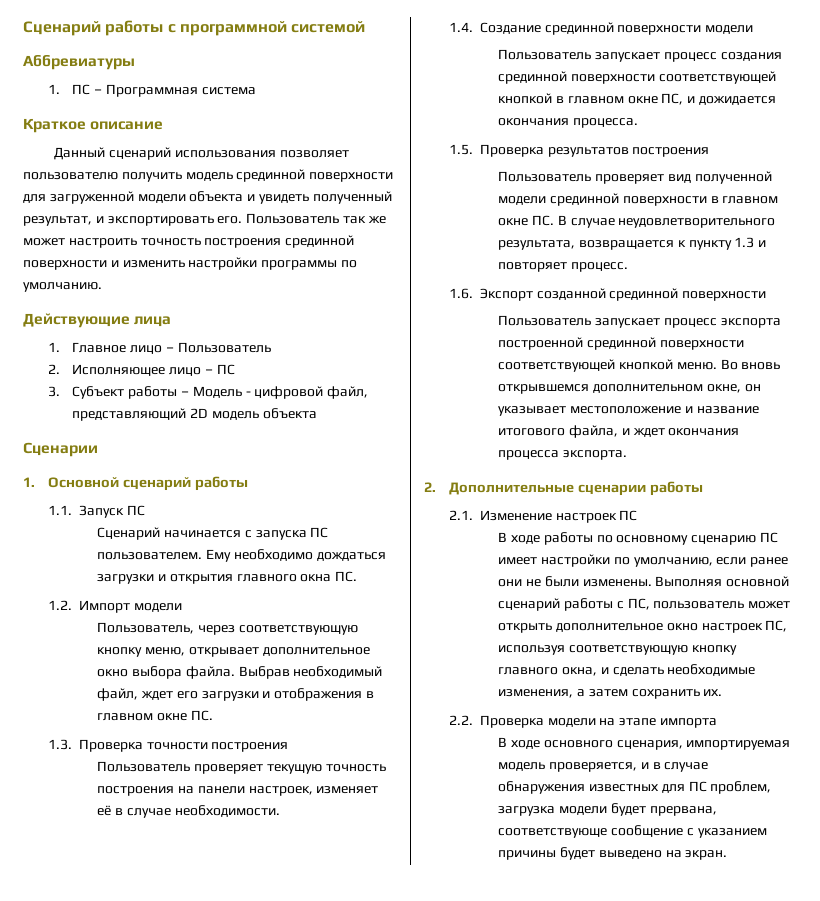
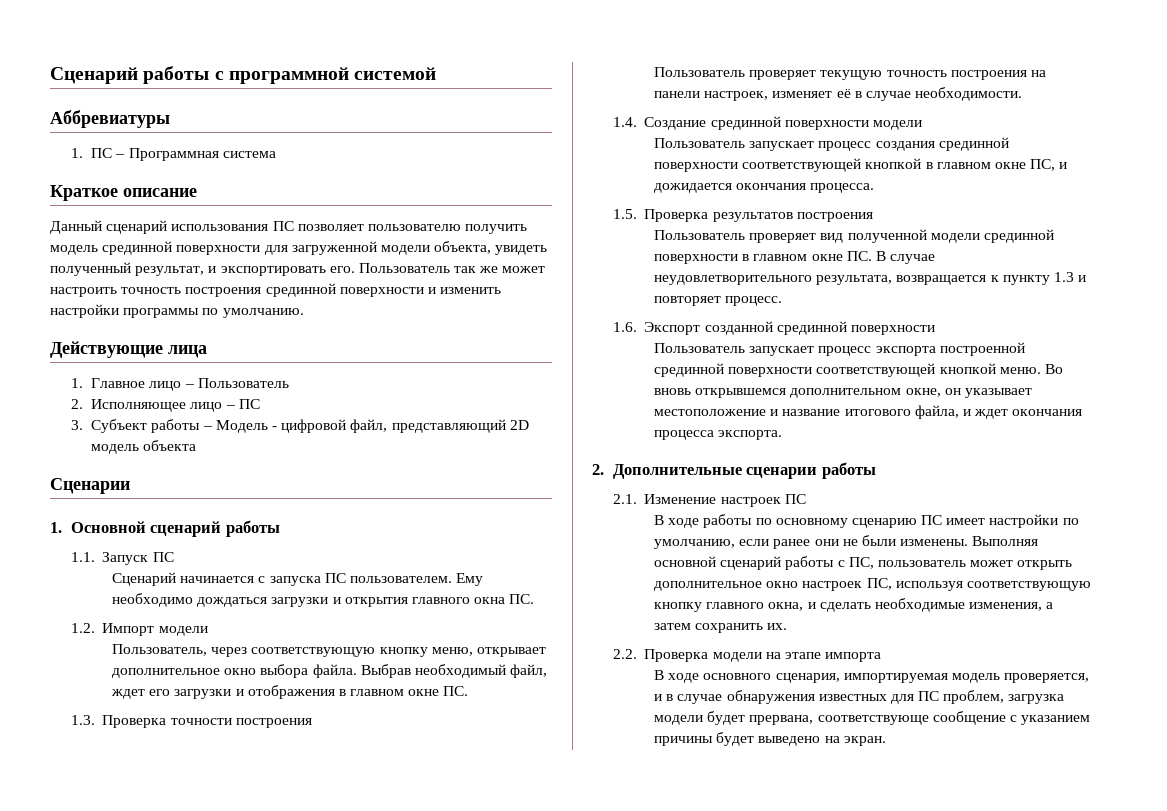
- Данный сценарий использования позволяет пользователю получить модель срединной поверхности для загруженной модели объекта и увидеть полученный результат, и экспортировать его.
+ Данный сценарий использования ПС позволяет пользователю получить модель срединной поверхности для загруженной модели объекта, увидеть полученный результат, и экспортировать его.

